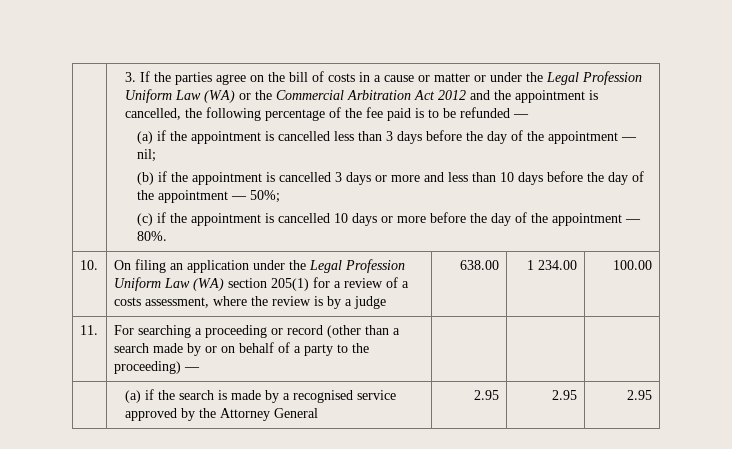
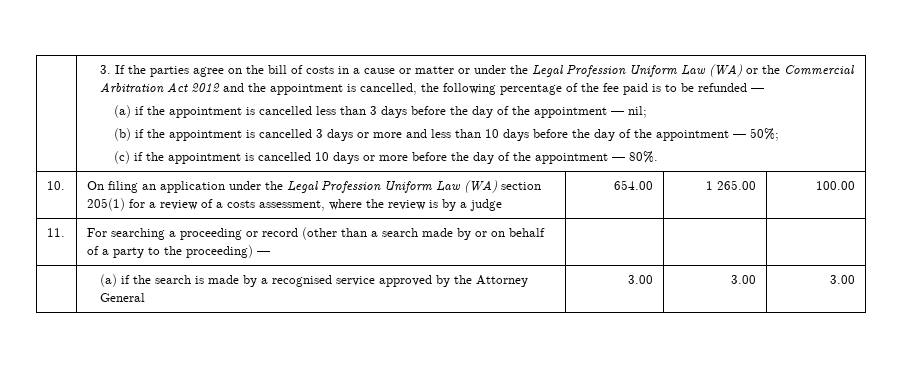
- 10. | On filing an application under the Legal Profession Uniform Law (WA) section 205(1) for a review of a costs assessment, where the review is by a judge | 638.00 | 1 234.00 | 100.00
+ 10. | On filing an application under the Legal Profession Uniform Law (WA) section 205(1) for a review of a costs assessment, where the review is by a judge | 654.00 | 1 265.00 | 100.00
- | (a) if the search is made by a recognised service approved by the Attorney General | 2.95 | 2.95 | 2.95
+ | (a) if the search is made by a recognised service approved by the Attorney General | 3.00 | 3.00 | 3.00

